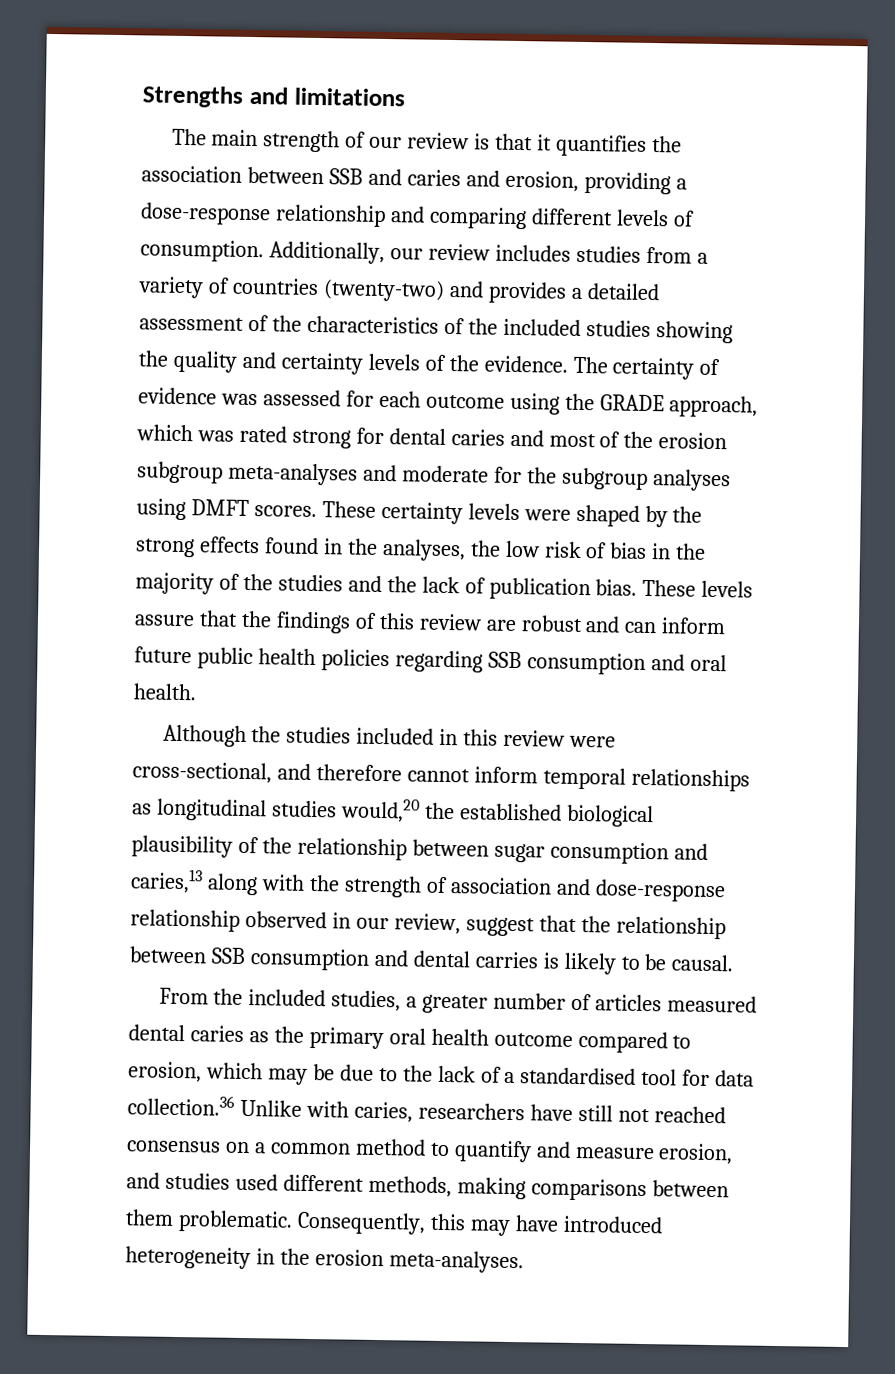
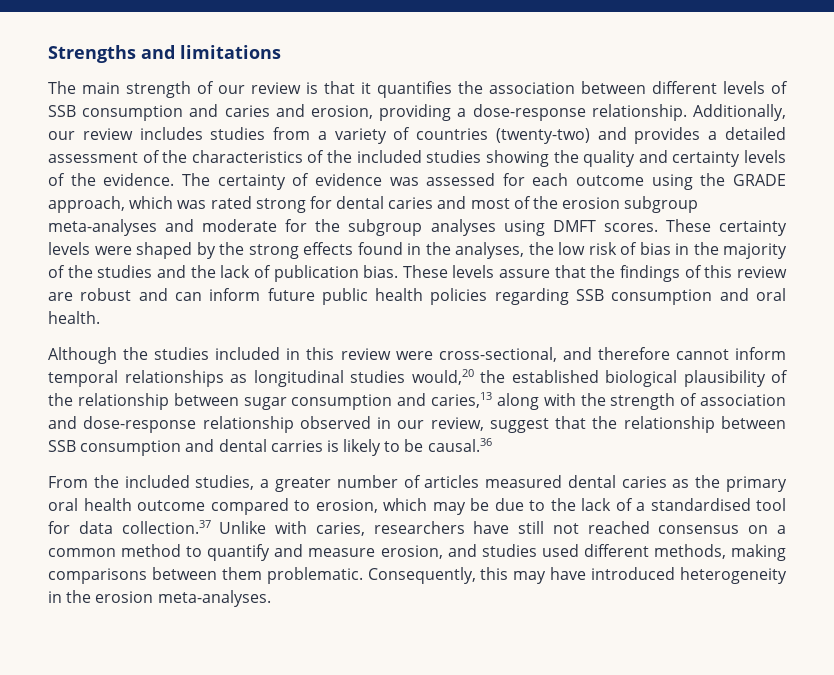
- The main strength of our review is that it quantifies the association between SSB and caries and erosion, providing a dose-response relationship and comparing different levels of consumption.
+ The main strength of our review is that it quantifies the association between different levels of SSB consumption and caries and erosion, providing a dose-response relationship.
- Although the studies included in this review were cross-sectional, and therefore cannot inform temporal relationships as longitudinal studies would,20 the established biological plausibility of the relationship between sugar consumption and caries,13 along with the strength of association and dose-response relationship observed in our review, suggest that the relationship between SSB consumption and dental carries is likely to be causal.
+ Although the studies included in this review were cross-sectional, and therefore cannot inform temporal relationships as longitudinal studies would,20 the established biological plausibility of the relationship between sugar consumption and caries,13 along with the strength of association and dose-response relationship observed in our review, suggest that the relationship between SSB consumption and dental carries is likely to be causal.36
- From the included studies, a greater number of articles measured dental caries as the primary oral health outcome compared to erosion, which may be due to the lack of a standardised tool for data collection.36 Unlike with caries, researchers have still not reached consensus on a common method to quantify and measure erosion, and studies used different methods, making comparisons between them problematic.
+ From the included studies, a greater number of articles measured dental caries as the primary oral health outcome compared to erosion, which may be due to the lack of a standardised tool for data collection.37 Unlike with caries, researchers have still not reached consensus on a common method to quantify and measure erosion, and studies used different methods, making comparisons between them problematic.

